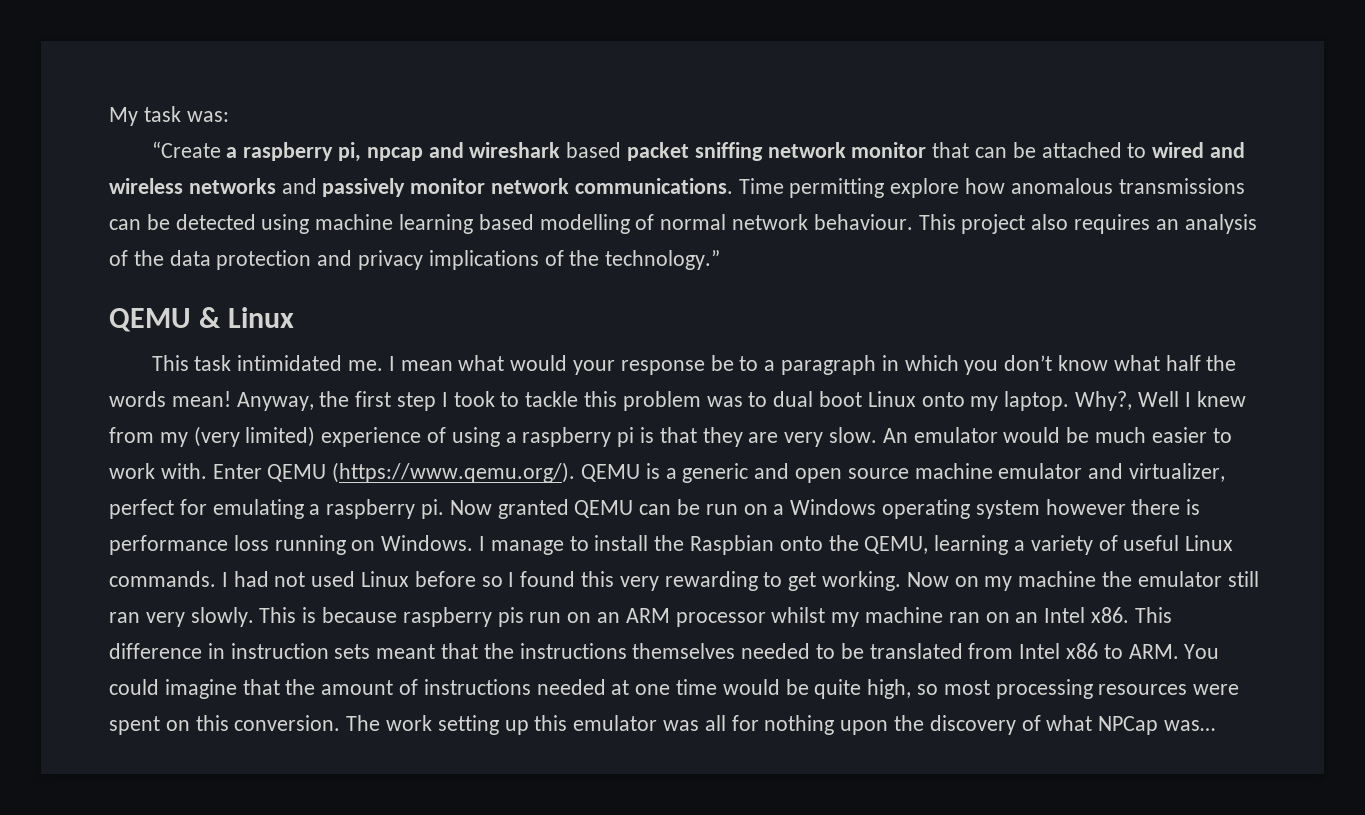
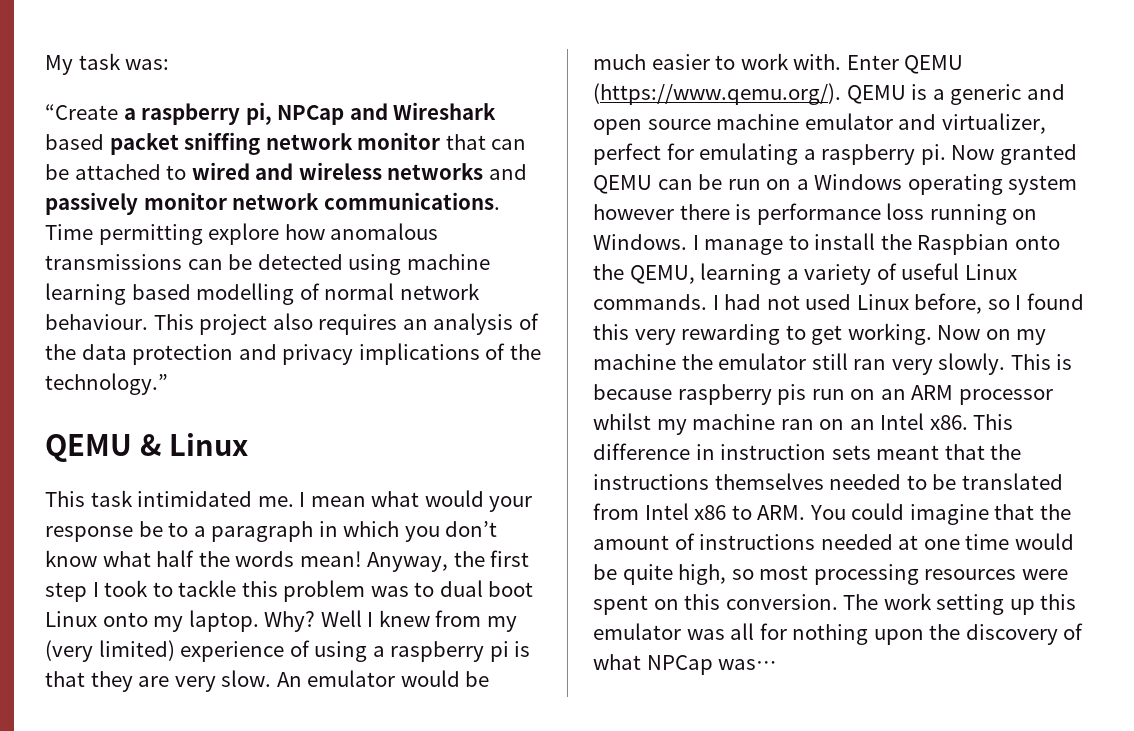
- “Create a raspberry pi, npcap and wireshark based packet sniffing network monitor that can be attached to wired and wireless networks and passively monitor network communications.
+ “Create a raspberry pi, NPCap and Wireshark based packet sniffing network monitor that can be attached to wired and wireless networks and passively monitor network communications.
- Why?, Well I knew from my (very limited) experience of using a raspberry pi is that they are very slow.
+ Why? Well I knew from my (very limited) experience of using a raspberry pi is that they are very slow.
- I had not used Linux before so I found this very rewarding to get working.
+ I had not used Linux before, so I found this very rewarding to get working.

